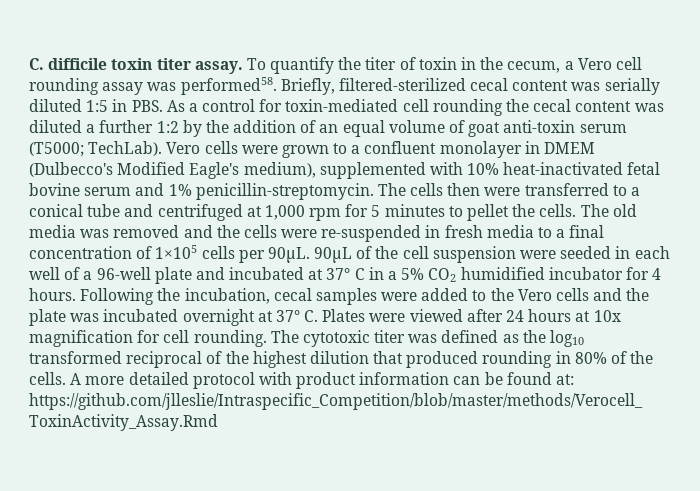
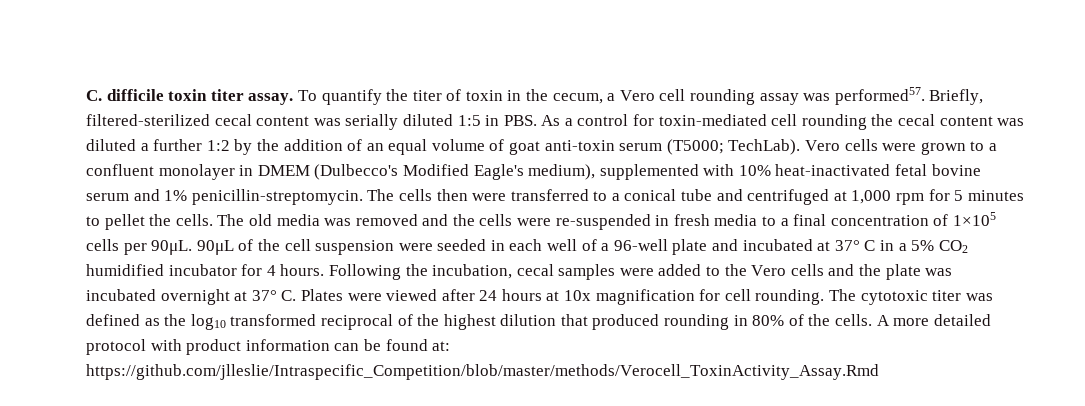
- To quantify the titer of toxin in the cecum, a Vero cell rounding assay was performed58.
+ To quantify the titer of toxin in the cecum, a Vero cell rounding assay was performed57.

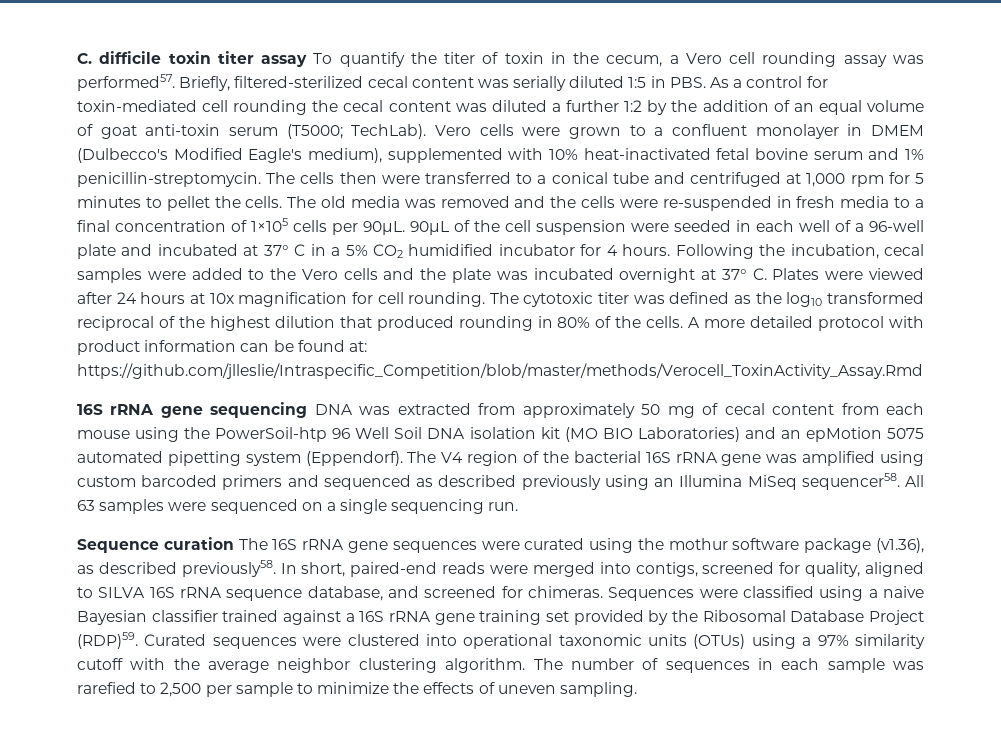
- C. difficile toxin titer assay. To quantify the titer of toxin in the cecum, a Vero cell rounding assay was performed57.
+ C. difficile toxin titer assay To quantify the titer of toxin in the cecum, a Vero cell rounding assay was performed57.
+ 16S rRNA gene sequencing DNA was extracted from approximately 50 mg of cecal content from each mouse using the PowerSoil-htp 96 Well Soil DNA isolation kit (MO BIO Laboratories) and an epMotion 5075 automated pipetting system (Eppendorf). The V4 region of the bacterial 16S rRNA gene was amplified using custom barcoded primers and sequenced as described previously using an Illumina MiSeq sequencer58. All 63 samples were sequenced on a single sequencing run.
+ Sequence curation The 16S rRNA gene sequences were curated using the mothur software package (v1.36), as described previously58. In short, paired-end reads were merged into contigs, screened for quality, aligned to SILVA 16S rRNA sequence database, and screened for chimeras. Sequences were classified using a naive Bayesian classifier trained against a 16S rRNA gene training set provided by the Ribosomal Database Project (RDP)59. Curated sequences were clustered into operational taxonomic units (OTUs) using a 97% similarity cutoff with the average neighbor clustering algorithm. The number of sequences in each sample was rarefied to 2,500 per sample to minimize the effects of uneven sampling.

